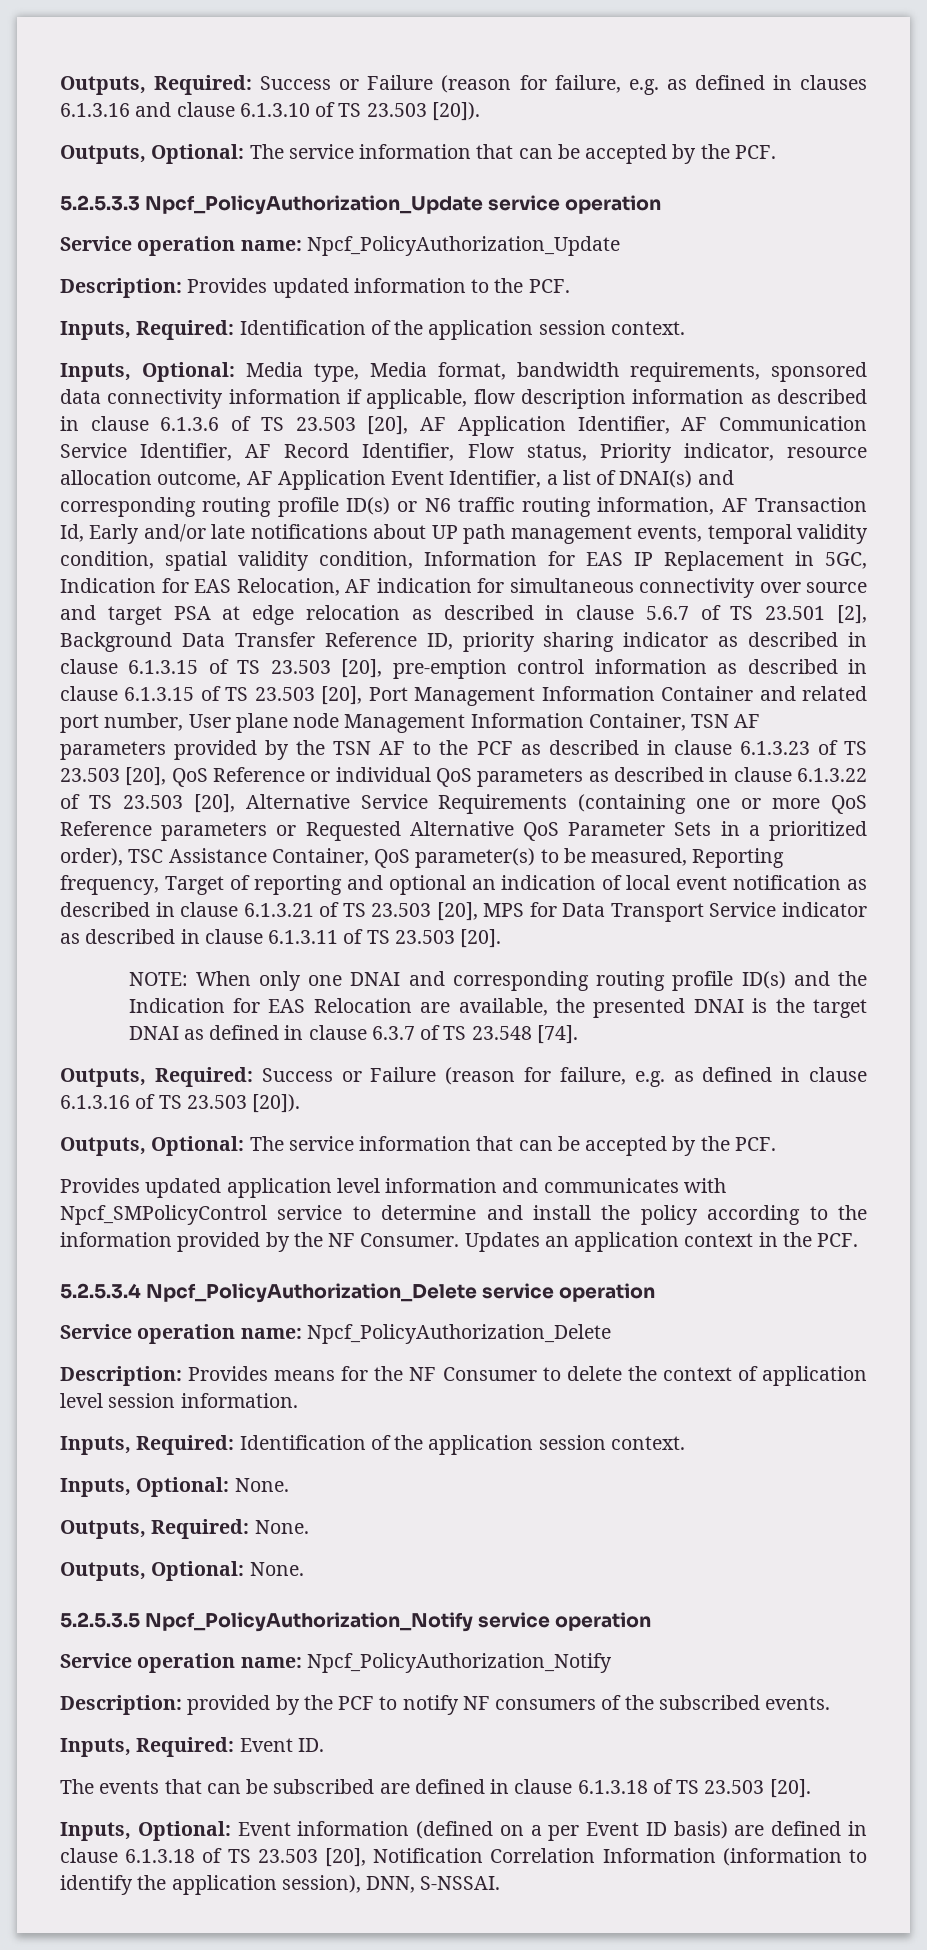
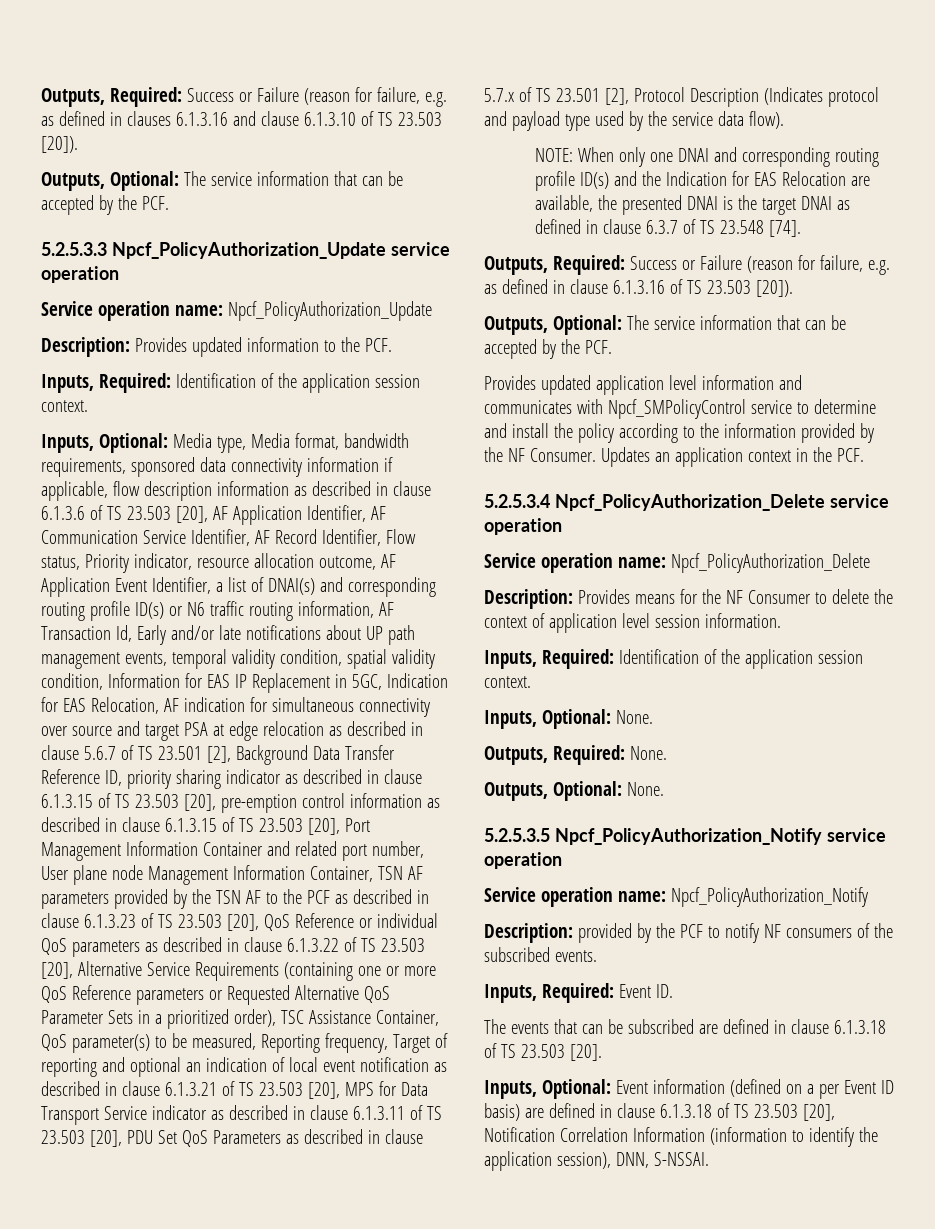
- Media type, Media format, bandwidth requirements, sponsored data connectivity information if applicable, flow description information as described in clause 6.1.3.6 of TS 23.503 [20], AF Application Identifier, AF Communication Service Identifier, AF Record Identifier, Flow status, Priority indicator, resource allocation outcome, AF Application Event Identifier, a list of DNAI(s) and corresponding routing profile ID(s) or N6 traffic routing information, AF Transaction Id, Early and/or late notifications about UP path management events, temporal validity condition, spatial validity condition, Information for EAS IP Replacement in 5GC, Indication for EAS Relocation, AF indication for simultaneous connectivity over source and target PSA at edge relocation as described in clause 5.6.7 of TS 23.501 [2], Background Data Transfer Reference ID, priority sharing indicator as described in clause 6.1.3.15 of TS 23.503 [20], pre-emption control information as described in clause 6.1.3.15 of TS 23.503 [20], Port Management Information Container and related port number, User plane node Management Information Container, TSN AF parameters provided by the TSN AF to the PCF as described in clause 6.1.3.23 of TS 23.503 [20], QoS Reference or individual QoS parameters as described in clause 6.1.3.22 of TS 23.503 [20], Alternative Service Requirements (containing one or more QoS Reference parameters or Requested Alternative QoS Parameter Sets in a prioritized order), TSC Assistance Container, QoS parameter(s) to be measured, Reporting frequency, Target of reporting and optional an indication of local event notification as described in clause 6.1.3.21 of TS 23.503 [20], MPS for Data Transport Service indicator as described in clause 6.1.3.11 of TS 23.503 [20].
+ Media type, Media format, bandwidth requirements, sponsored data connectivity information if applicable, flow description information as described in clause 6.1.3.6 of TS 23.503 [20], AF Application Identifier, AF Communication Service Identifier, AF Record Identifier, Flow status, Priority indicator, resource allocation outcome, AF Application Event Identifier, a list of DNAI(s) and corresponding routing profile ID(s) or N6 traffic routing information, AF Transaction Id, Early and/or late notifications about UP path management events, temporal validity condition, spatial validity condition, Information for EAS IP Replacement in 5GC, Indication for EAS Relocation, AF indication for simultaneous connectivity over source and target PSA at edge relocation as described in clause 5.6.7 of TS 23.501 [2], Background Data Transfer Reference ID, priority sharing indicator as described in clause 6.1.3.15 of TS 23.503 [20], pre-emption control information as described in clause 6.1.3.15 of TS 23.503 [20], Port Management Information Container and related port number, User plane node Management Information Container, TSN AF parameters provided by the TSN AF to the PCF as described in clause 6.1.3.23 of TS 23.503 [20], QoS Reference or individual QoS parameters as described in clause 6.1.3.22 of TS 23.503 [20], Alternative Service Requirements (containing one or more QoS Reference parameters or Requested Alternative QoS Parameter Sets in a prioritized order), TSC Assistance Container, QoS parameter(s) to be measured, Reporting frequency, Target of reporting and optional an indication of local event notification as described in clause 6.1.3.21 of TS 23.503 [20], MPS for Data Transport Service indicator as described in clause 6.1.3.11 of TS 23.503 [20], PDU Set QoS Parameters as described in clause 5.7.x of TS 23.501 [2], Protocol Description (Indicates protocol and payload type used by the service data flow).

